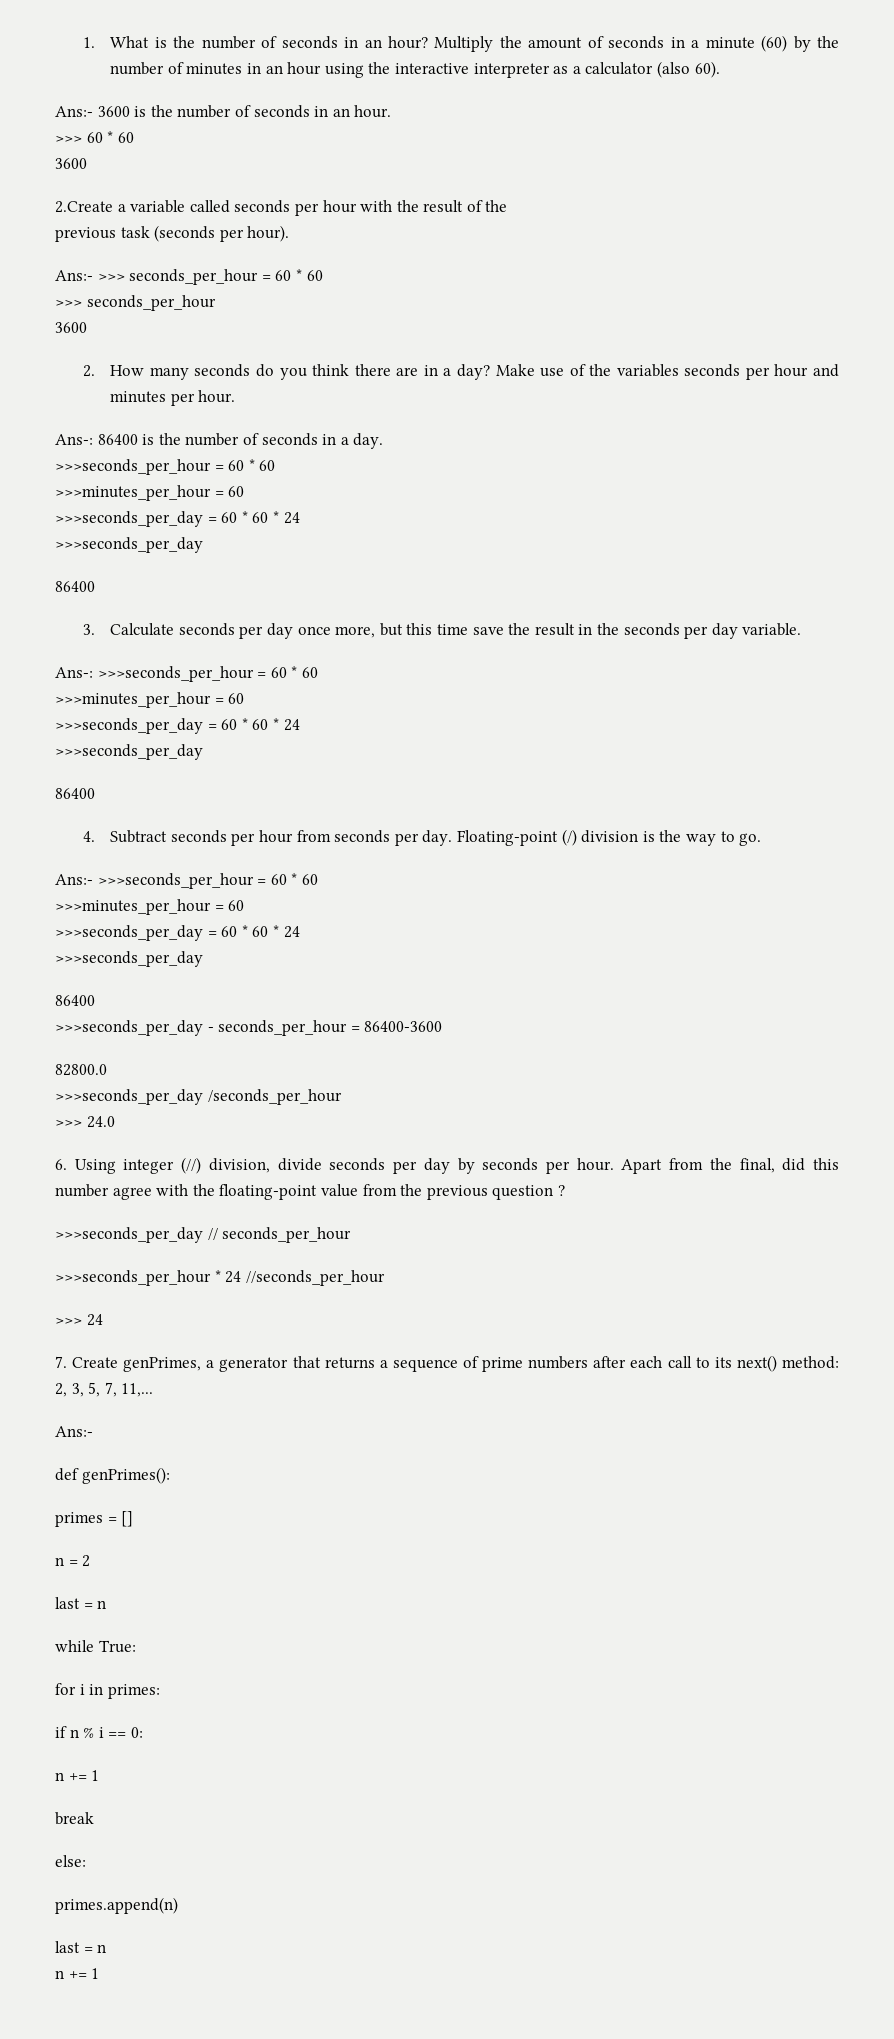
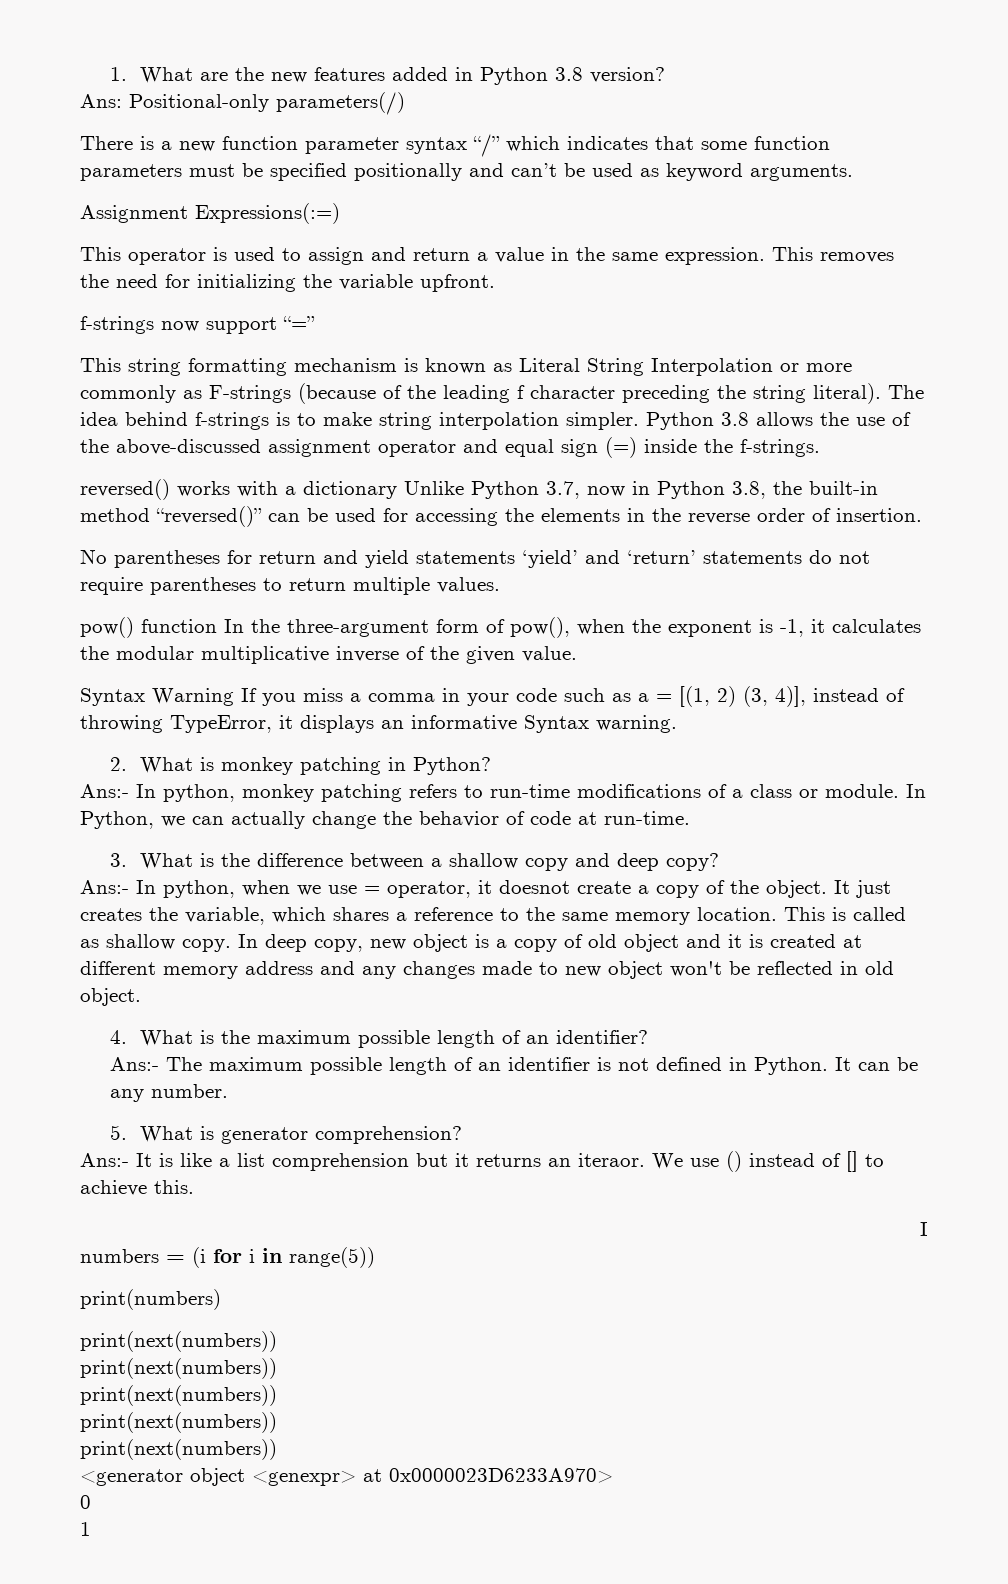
- 1. What is the number of seconds in an hour? Multiply the amount of seconds in a minute (60) by the number of minutes in an hour using the interactive interpreter as a calculator (also 60).
- Ans:- 3600 is the number of seconds in an hour.
- >>> 60 * 60
- 3600
- 2.Create a variable called seconds per hour with the result of the
- previous task (seconds per hour).
- Ans:- >>> seconds_per_hour = 60 * 60
- >>> seconds_per_hour
- 3600
- 2. How many seconds do you think there are in a day? Make use of the variables seconds per hour and minutes per hour.
- Ans-: 86400 is the number of seconds in a day.
- >>>seconds_per_hour = 60 * 60
- >>>minutes_per_hour = 60
- >>>seconds_per_day = 60 * 60 * 24
- >>>seconds_per_day
- 86400
- 3. Calculate seconds per day once more, but this time save the result in the seconds per day variable.
- Ans-: >>>seconds_per_hour = 60 * 60
- >>>minutes_per_hour = 60
- >>>seconds_per_day = 60 * 60 * 24
- >>>seconds_per_day
- 86400
- 4. Subtract seconds per hour from seconds per day. Floating-point (/) division is the way to go.
- Ans:- >>>seconds_per_hour = 60 * 60
- >>>minutes_per_hour = 60
- >>>seconds_per_day = 60 * 60 * 24
- >>>seconds_per_day
- 86400
- >>>seconds_per_day - seconds_per_hour = 86400-3600
- 82800.0
- >>>seconds_per_day /seconds_per_hour
- >>> 24.0
- 6. Using integer (//) division, divide seconds per day by seconds per hour. Apart from the final, did this number agree with the floating-point value from the previous question ?
- >>>seconds_per_day // seconds_per_hour
- >>>seconds_per_hour * 24 //seconds_per_hour
- >>> 24
- 7. Create genPrimes, a generator that returns a sequence of prime numbers after each call to its next() method: 2, 3, 5, 7, 11,...
- Ans:-
- def genPrimes():
- primes = []
- n = 2
- last = n
- while True:
- for i in primes:
- if n % i == 0:
- n += 1
- break
- else:
- primes.append(n)
- last = n
- n += 1
+ 1. What are the new features added in Python 3.8 version?
+ Ans: Positional-only parameters(/)
+ There is a new function parameter syntax “/” which indicates that some function parameters must be specified positionally and can’t be used as keyword arguments.
+ Assignment Expressions(:=)
+ This operator is used to assign and return a value in the same expression. This removes the need for initializing the variable upfront.
+ f-strings now support “=”
+ This string formatting mechanism is known as Literal String Interpolation or more commonly as F-strings (because of the leading f character preceding the string literal). The idea behind f-strings is to make string interpolation simpler. Python 3.8 allows the use of the above-discussed assignment operator and equal sign (=) inside the f-strings.
+ reversed() works with a dictionary Unlike Python 3.7, now in Python 3.8, the built-in method “reversed()” can be used for accessing the elements in the reverse order of insertion.
+ No parentheses for return and yield statements ‘yield’ and ‘return’ statements do not require parentheses to return multiple values.
+ pow() function In the three-argument form of pow(), when the exponent is -1, it calculates the modular multiplicative inverse of the given value.
+ Syntax Warning If you miss a comma in your code such as a = [(1, 2) (3, 4)], instead of throwing TypeError, it displays an informative Syntax warning.
+ 2. What is monkey patching in Python?
+ Ans:- In python, monkey patching refers to run-time modifications of a class or module. In Python, we can actually change the behavior of code at run-time.
+ 3. What is the difference between a shallow copy and deep copy?
+ Ans:- In python, when we use = operator, it doesnot create a copy of the object. It just creates the variable, which shares a reference to the same memory location. This is called as shallow copy. In deep copy, new object is a copy of old object and it is created at different memory address and any changes made to new object won't be reflected in old object.
+ 4. What is the maximum possible length of an identifier?
+ Ans:- The maximum possible length of an identifier is not defined in Python. It can be any number.
+ 5. What is generator comprehension?
+ Ans:- It is like a list comprehension but it returns an iteraor. We use () instead of [] to achieve this.
+ I
+ numbers = (i for i in range(5))
+ print(numbers)
+ print(next(numbers))
+ print(next(numbers))
+ print(next(numbers))
+ print(next(numbers))
+ print(next(numbers))
+ <generator object <genexpr> at 0x0000023D6233A970>
+ 0
+ 1

